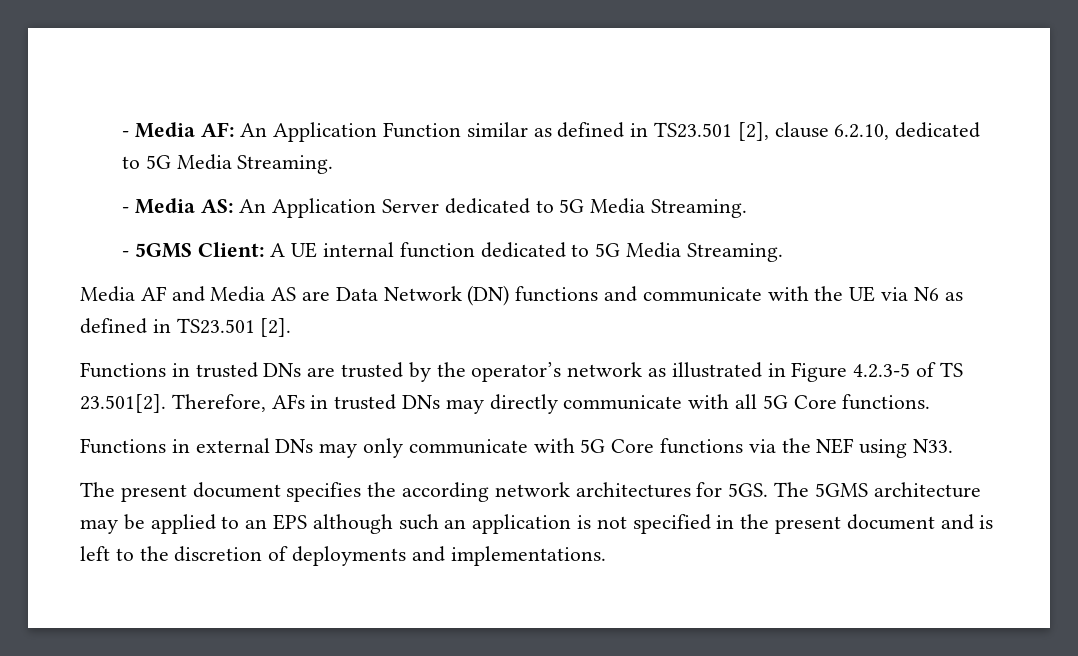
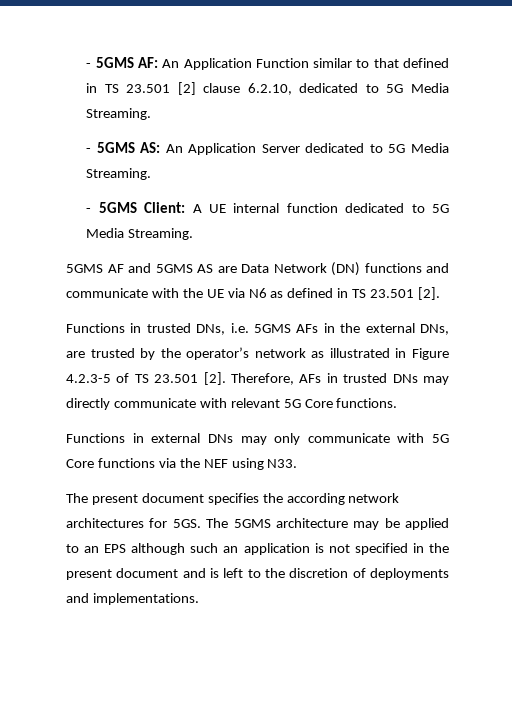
- - Media AF: An Application Function similar as defined in TS23.501 [2], clause 6.2.10, dedicated to 5G Media Streaming.
+ - 5GMS AF: An Application Function similar to that defined in TS 23.501 [2] clause 6.2.10, dedicated to 5G Media Streaming.
- - Media AS: An Application Server dedicated to 5G Media Streaming.
+ - 5GMS AS: An Application Server dedicated to 5G Media Streaming.
- Media AF and Media AS are Data Network (DN) functions and communicate with the UE via N6 as defined in TS23.501 [2].
+ 5GMS AF and 5GMS AS are Data Network (DN) functions and communicate with the UE via N6 as defined in TS 23.501 [2].
- Functions in trusted DNs are trusted by the operator’s network as illustrated in Figure 4.2.3-5 of TS 23.501[2]. Therefore, AFs in trusted DNs may directly communicate with all 5G Core functions.
+ Functions in trusted DNs, i.e. 5GMS AFs in the external DNs, are trusted by the operator’s network as illustrated in Figure 4.2.3-5 of TS 23.501 [2]. Therefore, AFs in trusted DNs may directly communicate with relevant 5G Core functions.

